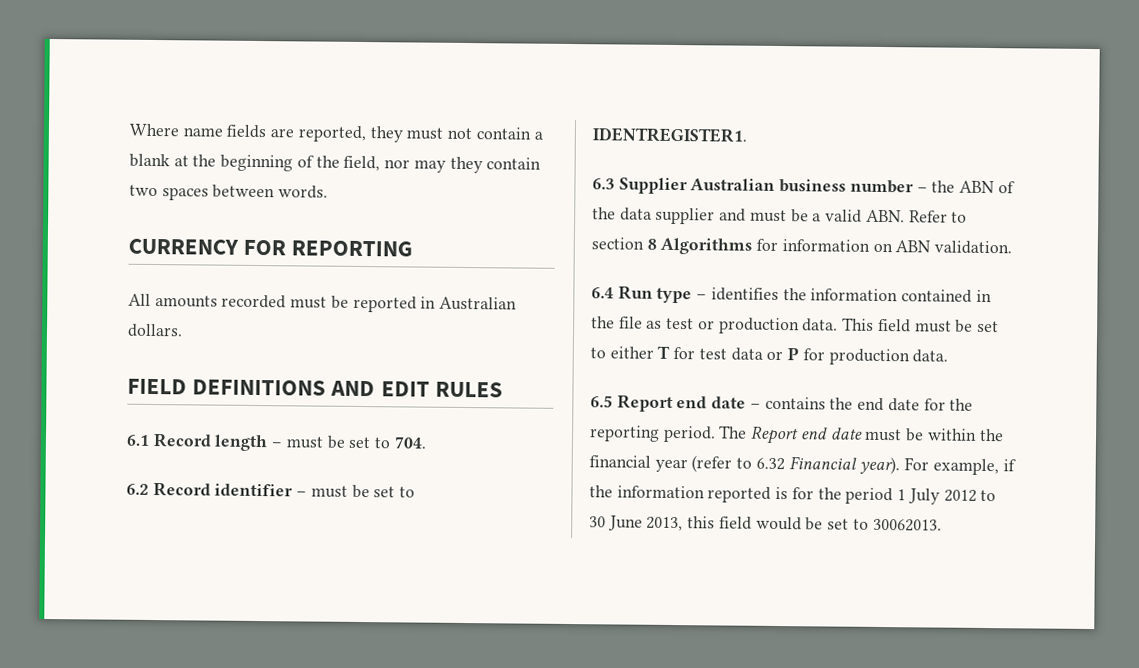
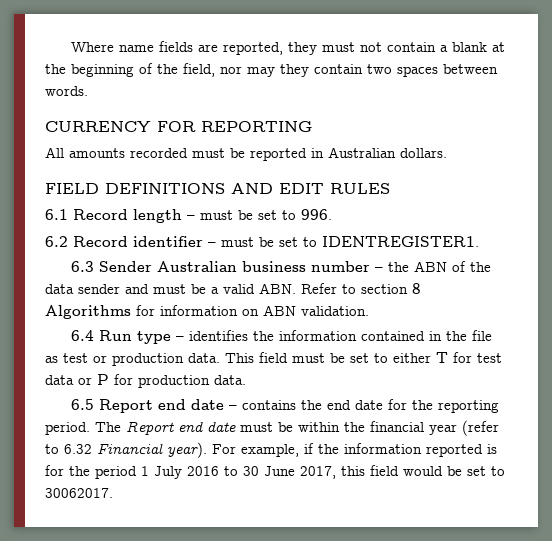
- 6.1 Record length – must be set to 704.
+ 6.1 Record length – must be set to 996.
- 6.3 Supplier Australian business number – the ABN of the data supplier and must be a valid ABN. Refer to section 8 Algorithms for information on ABN validation.
+ 6.3 Sender Australian business number – the ABN of the data sender and must be a valid ABN. Refer to section 8 Algorithms for information on ABN validation.
- For example, if the information reported is for the period 1 July 2012 to 30 June 2013, this field would be set to 30062013.
+ For example, if the information reported is for the period 1 July 2016 to 30 June 2017, this field would be set to 30062017.

